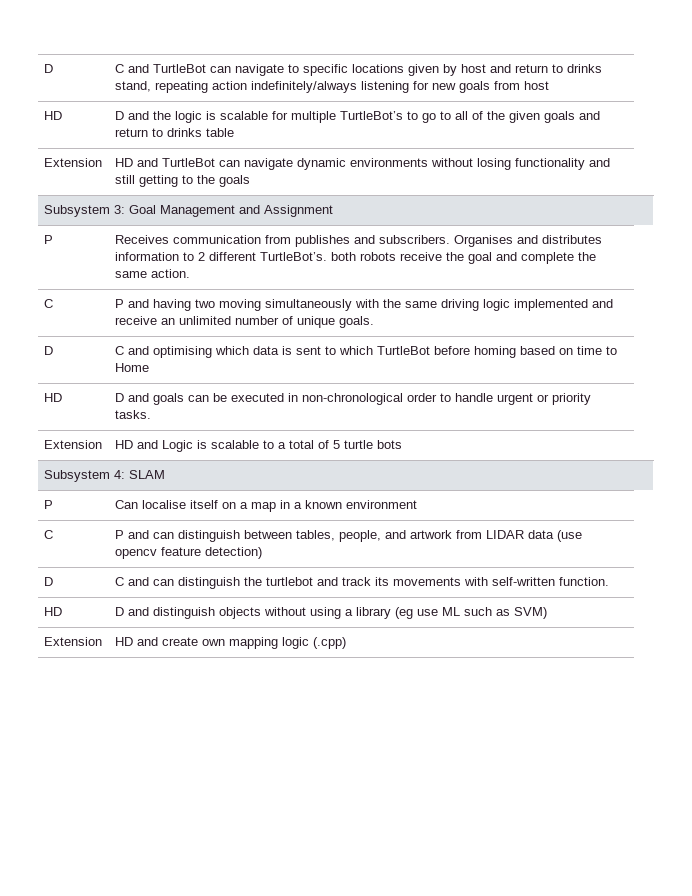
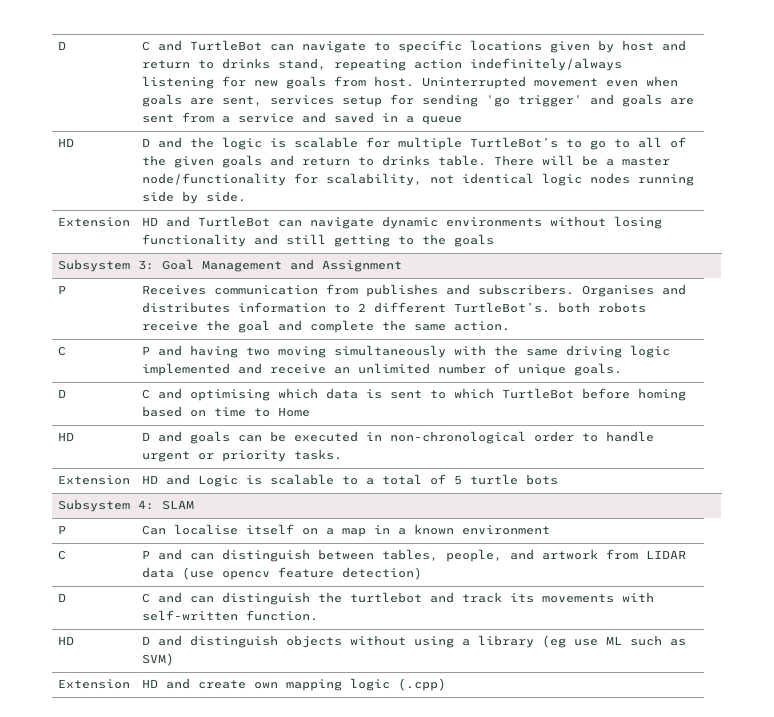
- C and TurtleBot can navigate to specific locations given by host and return to drinks stand, repeating action indefinitely/always listening for new goals from host
+ C and TurtleBot can navigate to specific locations given by host and return to drinks stand, repeating action indefinitely/always listening for new goals from host. Uninterrupted movement even when goals are sent, services setup for sending 'go trigger' and goals are sent from a service and saved in a queue
- HD | D and the logic is scalable for multiple TurtleBot’s to go to all of the given goals and return to drinks table
+ HD | D and the logic is scalable for multiple TurtleBot’s to go to all of the given goals and return to drinks table. There will be a master node/functionality for scalability, not identical logic nodes running side by side.

